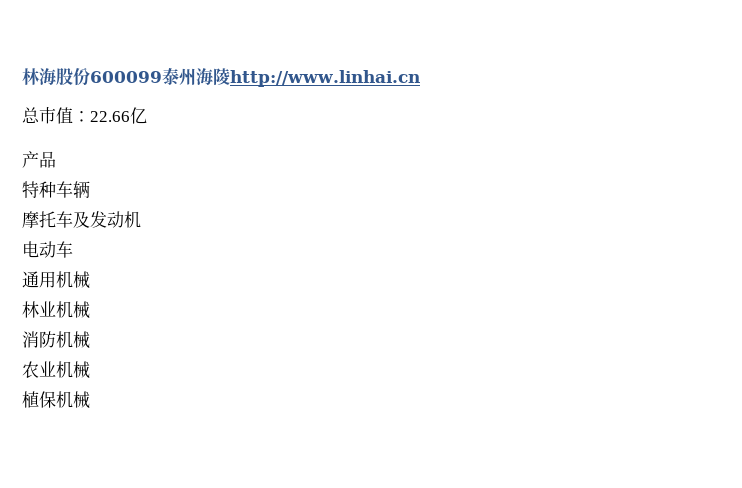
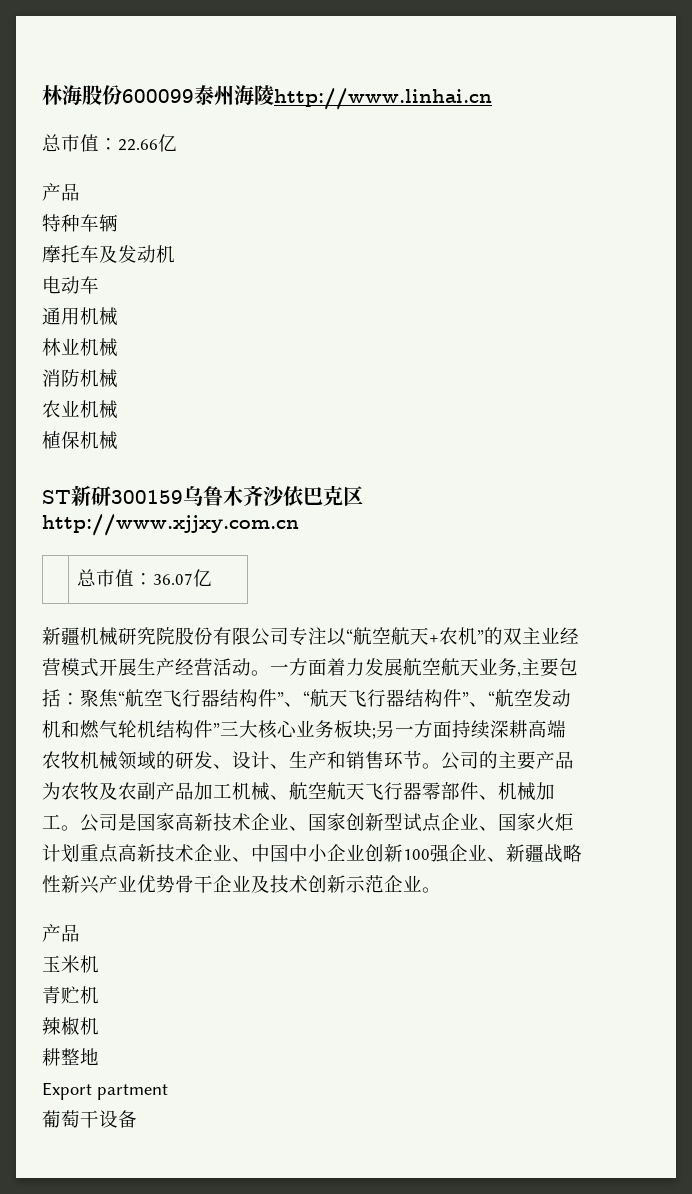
+ ST新研300159乌鲁木齐沙依巴克区http://www.xjjxy.com.cn
+ | 总市值：36.07亿
+ 新疆机械研究院股份有限公司专注以“航空航天+农机”的双主业经营模式开展生产经营活动。一方面着力发展航空航天业务,主要包括：聚焦“航空飞行器结构件”、“航天飞行器结构件”、“航空发动机和燃气轮机结构件”三大核心业务板块;另一方面持续深耕高端农牧机械领域的研发、设计、生产和销售环节。公司的主要产品为农牧及农副产品加工机械、航空航天飞行器零部件、机械加工。公司是国家高新技术企业、国家创新型试点企业、国家火炬计划重点高新技术企业、中国中小企业创新100强企业、新疆战略性新兴产业优势骨干企业及技术创新示范企业。
+ 产品
+ 玉米机
+ 青贮机
+ 辣椒机
+ 耕整地
+ Export partment
+ 葡萄干设备

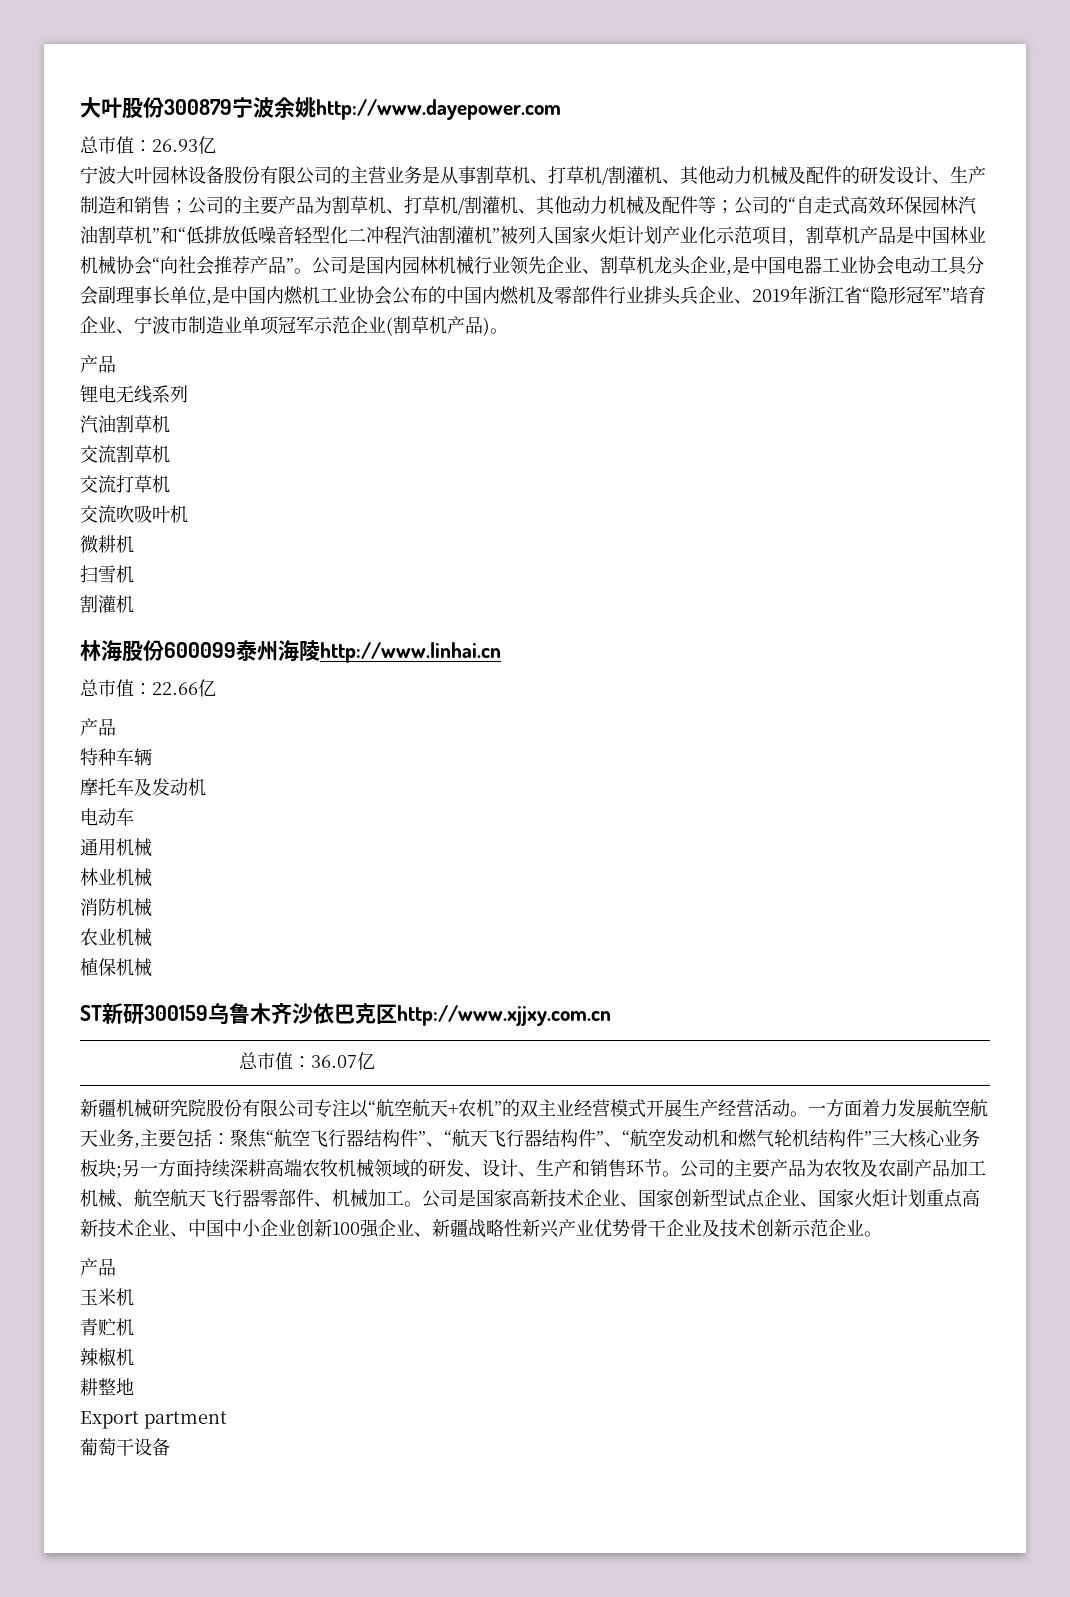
+ 大叶股份300879宁波余姚http://www.dayepower.com
+ 总市值：26.93亿
+ 宁波大叶园林设备股份有限公司的主营业务是从事割草机、打草机/割灌机、其他动力机械及配件的研发设计、生产制造和销售；公司的主要产品为割草机、打草机/割灌机、其他动力机械及配件等；公司的“自走式高效环保园林汽油割草机”和“低排放低噪音轻型化二冲程汽油割灌机”被列入国家火炬计划产业化示范项目，割草机产品是中国林业机械协会“向社会推荐产品”。公司是国内园林机械行业领先企业、割草机龙头企业,是中国电器工业协会电动工具分会副理事长单位,是中国内燃机工业协会公布的中国内燃机及零部件行业排头兵企业、2019年浙江省“隐形冠军”培育企业、宁波市制造业单项冠军示范企业(割草机产品)。
+ 产品
+ 锂电无线系列
+ 汽油割草机
+ 交流割草机
+ 交流打草机
+ 交流吹吸叶机
+ 微耕机
+ 扫雪机
+ 割灌机

